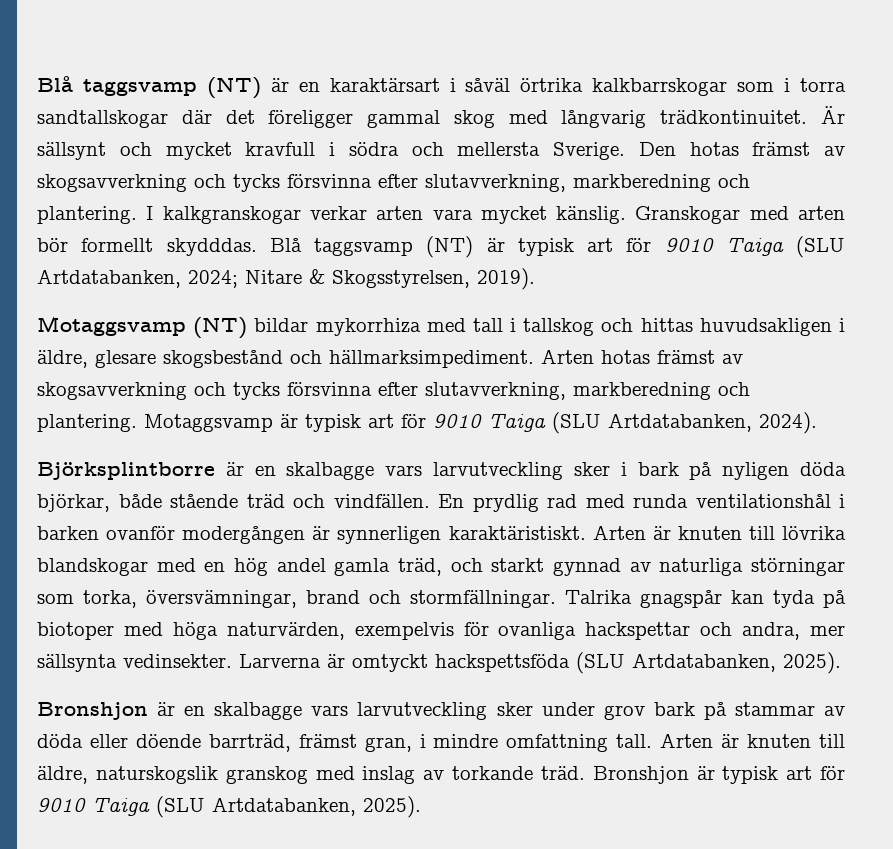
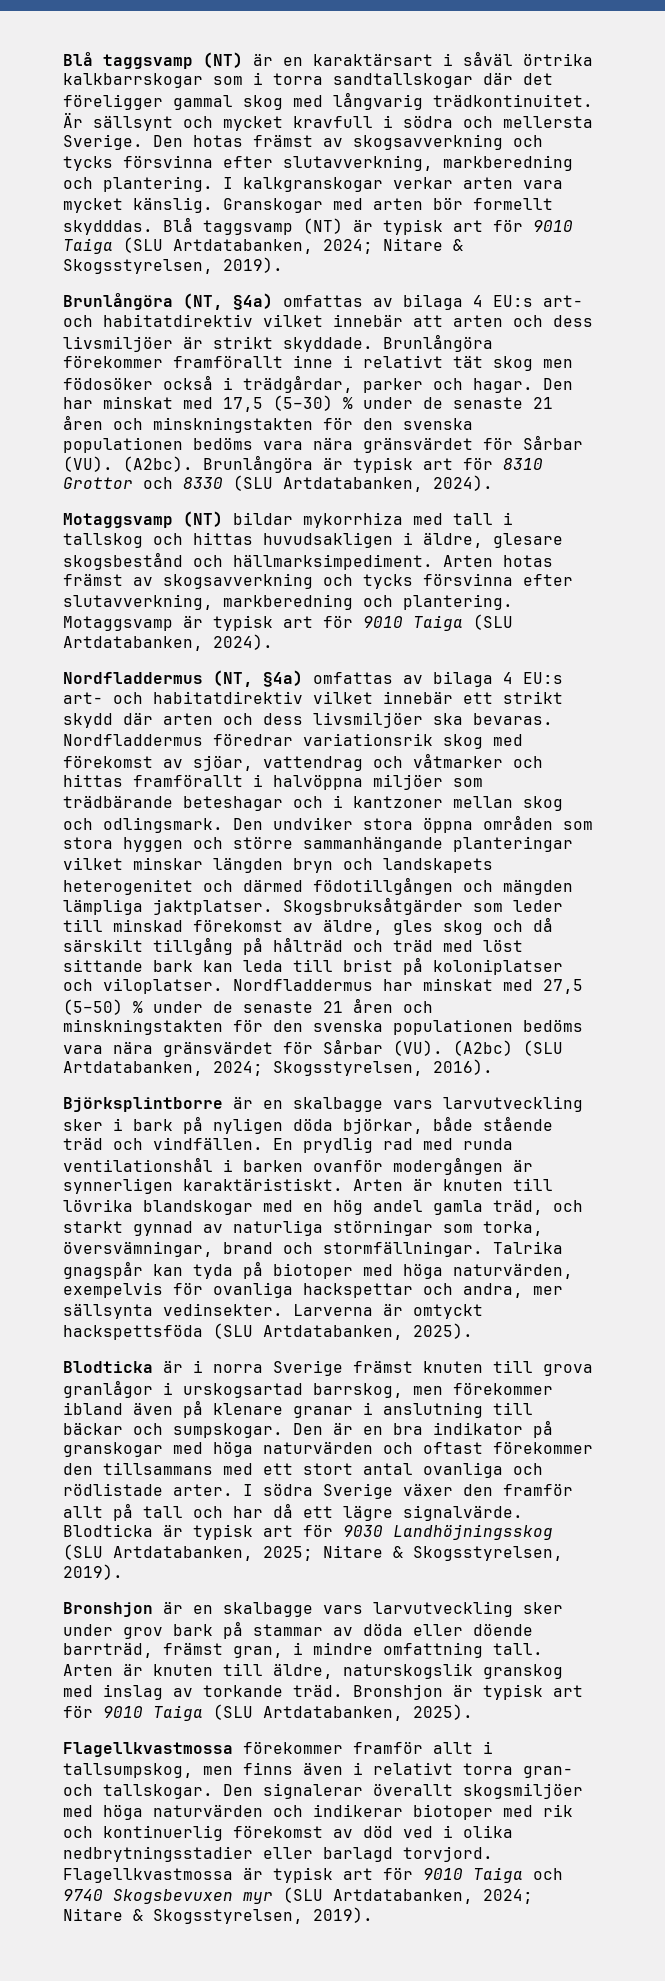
+ Brunlångöra (NT, §4a) omfattas av bilaga 4 EU:s art- och habitatdirektiv vilket innebär att arten och dess livsmiljöer är strikt skyddade. Brunlångöra förekommer framförallt inne i relativt tät skog men födosöker också i trädgårdar, parker och hagar. Den har minskat med 17,5 (5–30) % under de senaste 21 åren och minskningstakten för den svenska populationen bedöms vara nära gränsvärdet för Sårbar (VU). (A2bc). Brunlångöra är typisk art för 8310 Grottor och 8330 (SLU Artdatabanken, 2024).
+ Nordfladdermus (NT, §4a) omfattas av bilaga 4 EU:s art- och habitatdirektiv vilket innebär ett strikt skydd där arten och dess livsmiljöer ska bevaras. Nordfladdermus föredrar variationsrik skog med förekomst av sjöar, vattendrag och våtmarker och hittas framförallt i halvöppna miljöer som trädbärande beteshagar och i kantzoner mellan skog och odlingsmark. Den undviker stora öppna områden som stora hyggen och större sammanhängande planteringar vilket minskar längden bryn och landskapets heterogenitet och därmed födotillgången och mängden lämpliga jaktplatser. Skogsbruksåtgärder som leder till minskad förekomst av äldre, gles skog och då särskilt tillgång på hålträd och träd med löst sittande bark kan leda till brist på koloniplatser och viloplatser. Nordfladdermus har minskat med 27,5 (5–50) % under de senaste 21 åren och minskningstakten för den svenska populationen bedöms vara nära gränsvärdet för Sårbar (VU). (A2bc) (SLU Artdatabanken, 2024; Skogsstyrelsen, 2016).
+ Blodticka är i norra Sverige främst knuten till grova granlågor i urskogsartad barrskog, men förekommer ibland även på klenare granar i anslutning till bäckar och sumpskogar. Den är en bra indikator på granskogar med höga naturvärden och oftast förekommer den tillsammans med ett stort antal ovanliga och rödlistade arter. I södra Sverige växer den framför allt på tall och har då ett lägre signalvärde. Blodticka är typisk art för 9030 Landhöjningsskog (SLU Artdatabanken, 2025; Nitare & Skogsstyrelsen, 2019).
+ Flagellkvastmossa förekommer framför allt i tallsumpskog, men finns även i relativt torra gran- och tallskogar. Den signalerar överallt skogsmiljöer med höga naturvärden och indikerar biotoper med rik och kontinuerlig förekomst av död ved i olika nedbrytningsstadier eller barlagd torvjord. Flagellkvastmossa är typisk art för 9010 Taiga och 9740 Skogsbevuxen myr (SLU Artdatabanken, 2024; Nitare & Skogsstyrelsen, 2019).

